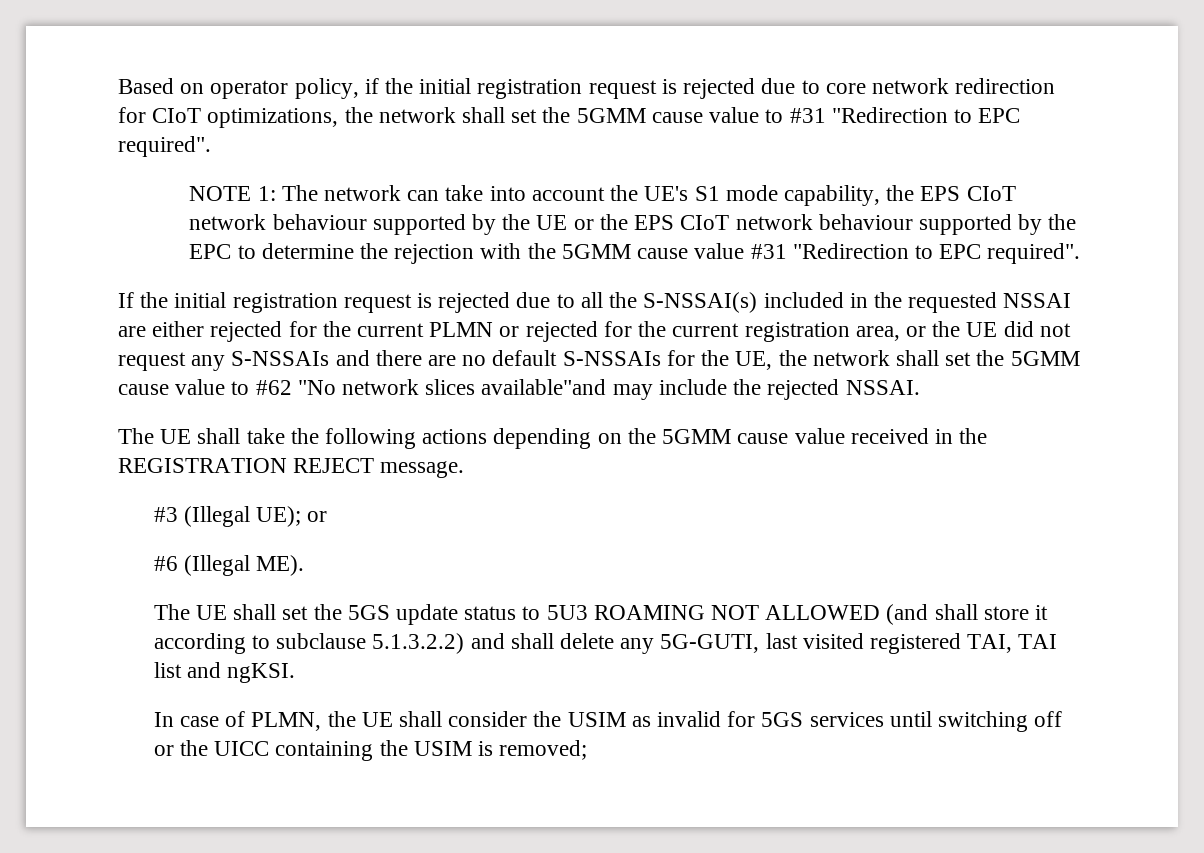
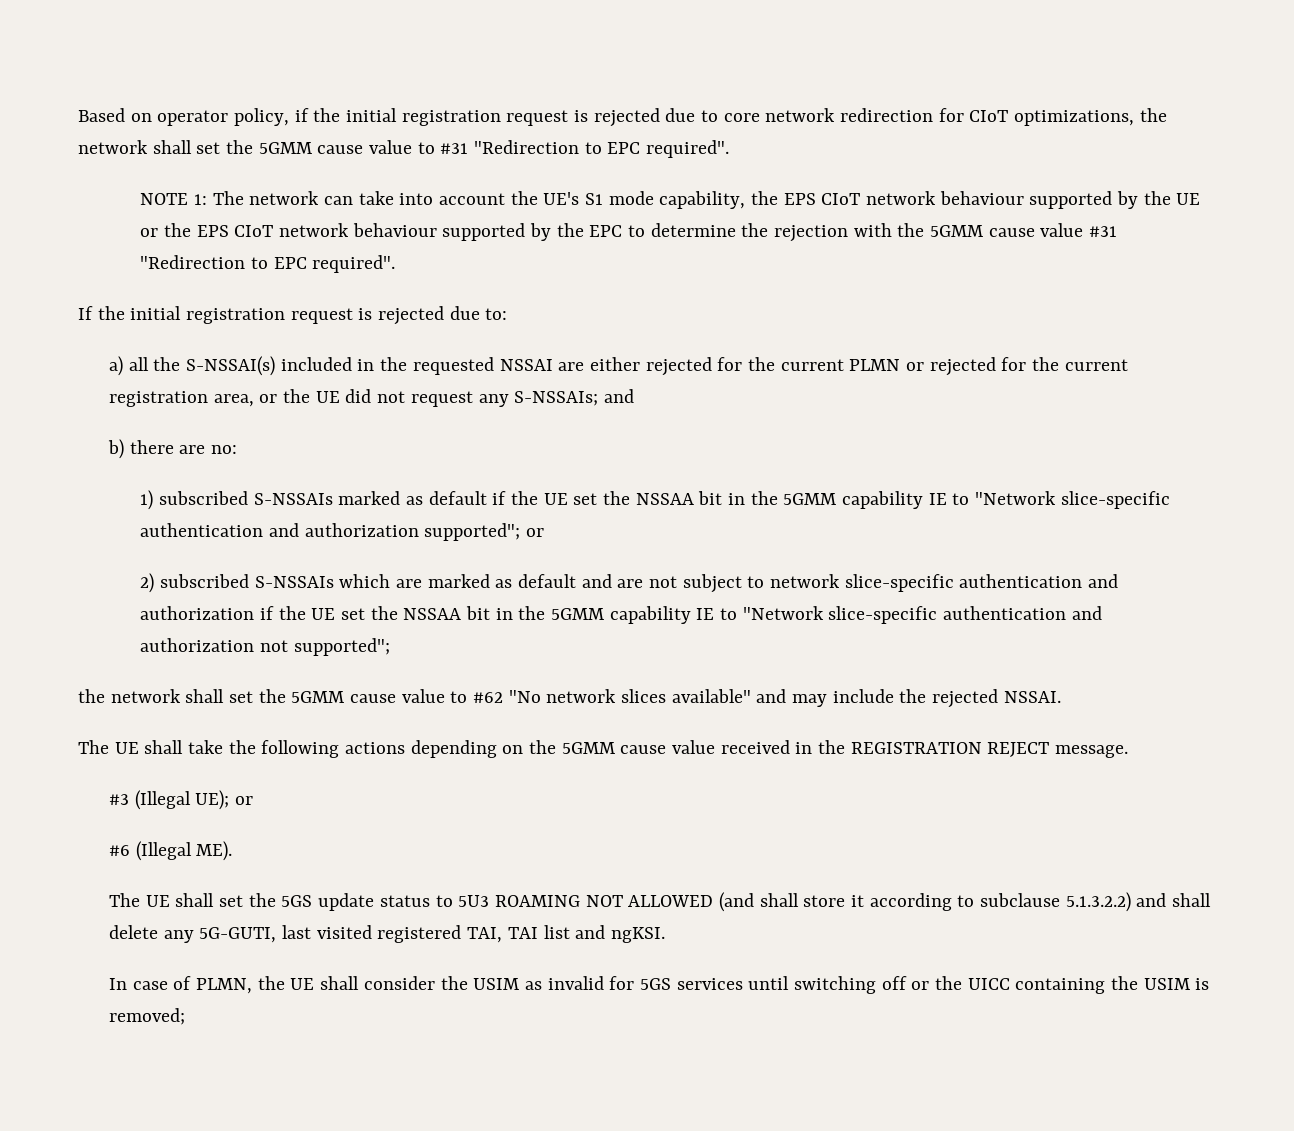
- If the initial registration request is rejected due to all the S-NSSAI(s) included in the requested NSSAI are either rejected for the current PLMN or rejected for the current registration area, or the UE did not request any S-NSSAIs and there are no default S-NSSAIs for the UE, the network shall set the 5GMM cause value to #62 "No network slices available"and may include the rejected NSSAI.
+ If the initial registration request is rejected due to:
+ a) all the S-NSSAI(s) included in the requested NSSAI are either rejected for the current PLMN or rejected for the current registration area, or the UE did not request any S-NSSAIs; and
+ b) there are no:
+ 1) subscribed S-NSSAIs marked as default if the UE set the NSSAA bit in the 5GMM capability IE to "Network slice-specific authentication and authorization supported"; or
+ 2) subscribed S-NSSAIs which are marked as default and are not subject to network slice-specific authentication and authorization if the UE set the NSSAA bit in the 5GMM capability IE to "Network slice-specific authentication and authorization not supported";
+ the network shall set the 5GMM cause value to #62 "No network slices available" and may include the rejected NSSAI.

